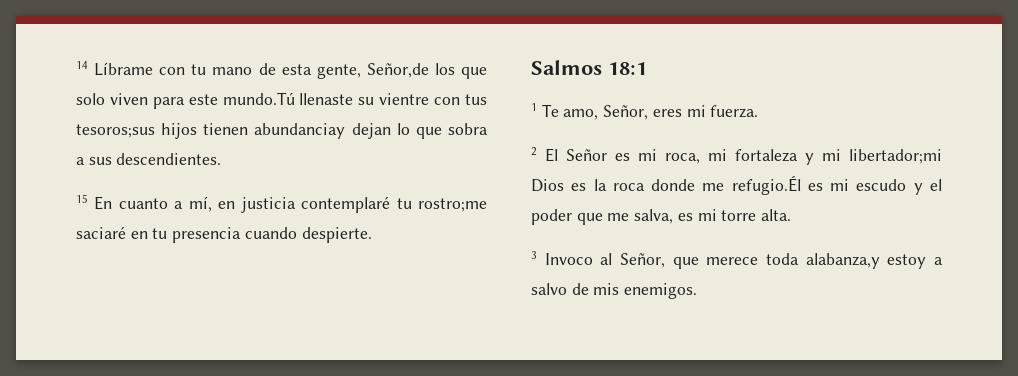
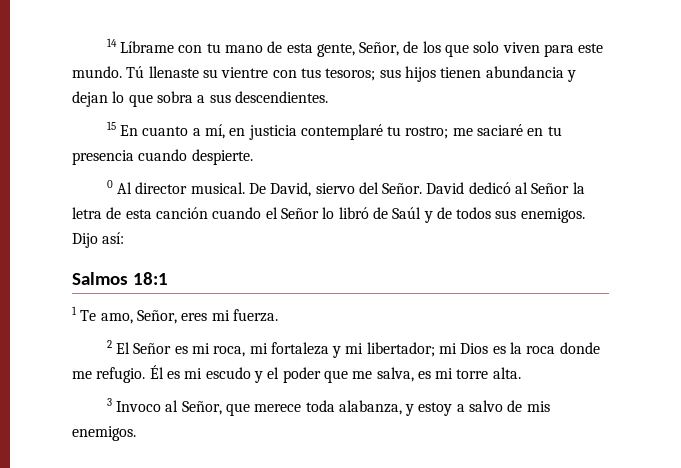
- 14 Líbrame con tu mano de esta gente, Señor,de los que solo viven para este mundo.Tú llenaste su vientre con tus tesoros;sus hijos tienen abundanciay dejan lo que sobra a sus descendientes.
+ 14 Líbrame con tu mano de esta gente, Señor, de los que solo viven para este mundo. Tú llenaste su vientre con tus tesoros; sus hijos tienen abundancia y dejan lo que sobra a sus descendientes.
- 15 En cuanto a mí, en justicia contemplaré tu rostro;me saciaré en tu presencia cuando despierte.
+ 15 En cuanto a mí, en justicia contemplaré tu rostro; me saciaré en tu presencia cuando despierte.
+ 0 Al director musical. De David, siervo del Señor. David dedicó al Señor la letra de esta canción cuando el Señor lo libró de Saúl y de todos sus enemigos. Dijo así:
- 2 El Señor es mi roca, mi fortaleza y mi libertador;mi Dios es la roca donde me refugio.Él es mi escudo y el poder que me salva, es mi torre alta.
+ 2 El Señor es mi roca, mi fortaleza y mi libertador; mi Dios es la roca donde me refugio. Él es mi escudo y el poder que me salva, es mi torre alta.
- 3 Invoco al Señor, que merece toda alabanza,y estoy a salvo de mis enemigos.
+ 3 Invoco al Señor, que merece toda alabanza, y estoy a salvo de mis enemigos.

